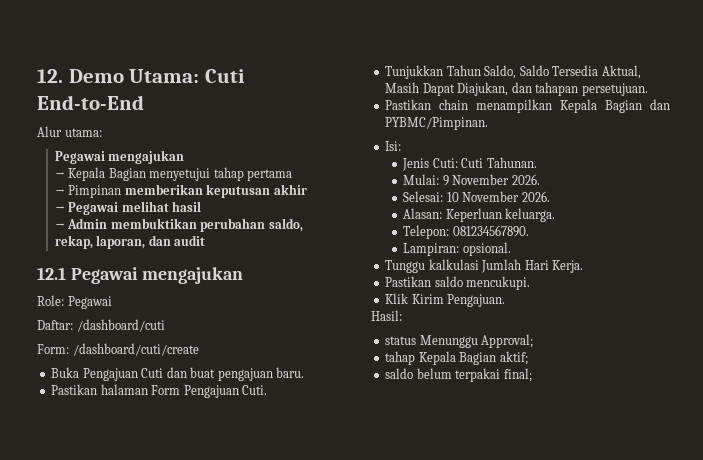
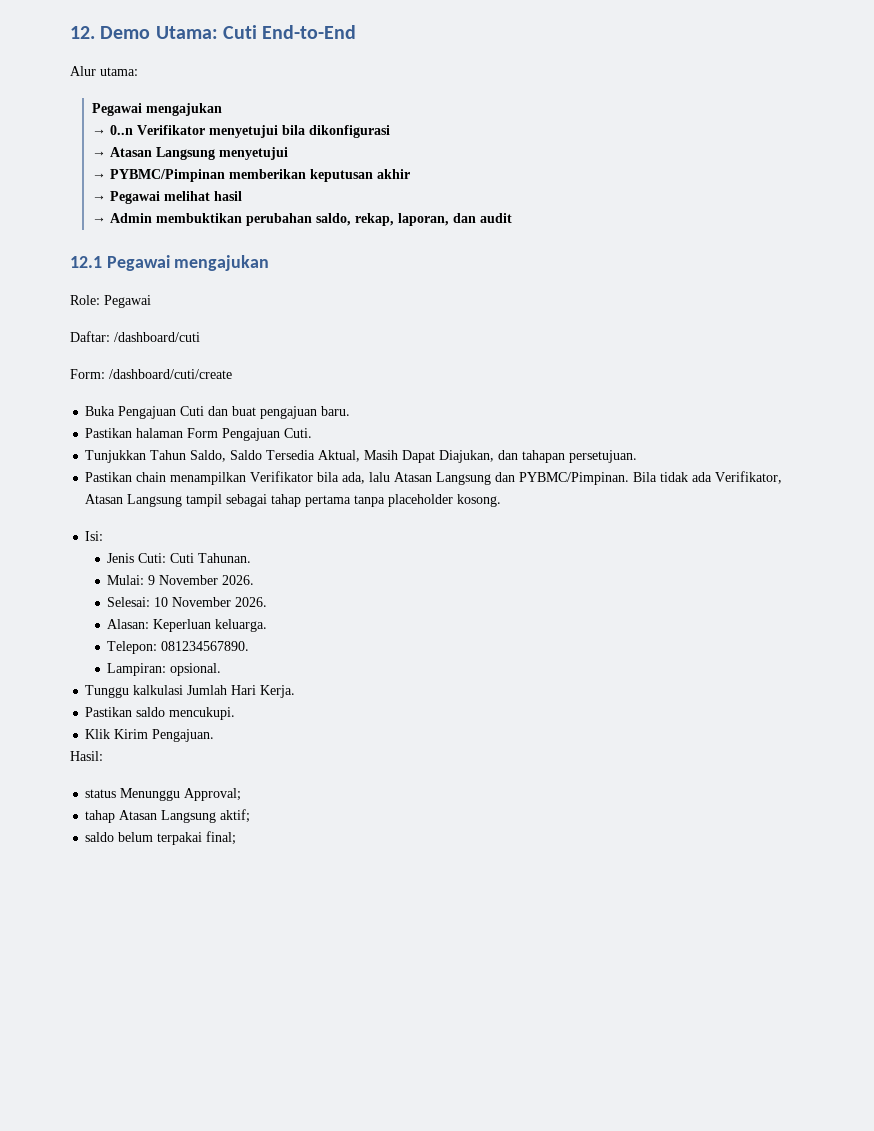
- → Kepala Bagian menyetujui tahap pertama
- → Pimpinan memberikan keputusan akhir
+ → 0..n Verifikator menyetujui bila dikonfigurasi
+ → Atasan Langsung menyetujui
+ → PYBMC/Pimpinan memberikan keputusan akhir
- Pastikan chain menampilkan Kepala Bagian dan PYBMC/Pimpinan.
+ Pastikan chain menampilkan Verifikator bila ada, lalu Atasan Langsung dan PYBMC/Pimpinan. Bila tidak ada Verifikator, Atasan Langsung tampil sebagai tahap pertama tanpa placeholder kosong.
- tahap Kepala Bagian aktif;
+ tahap Atasan Langsung aktif;

